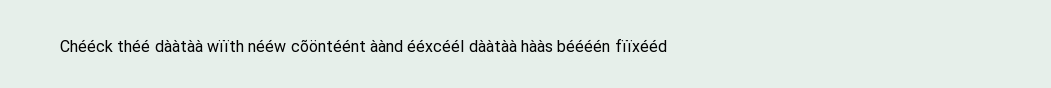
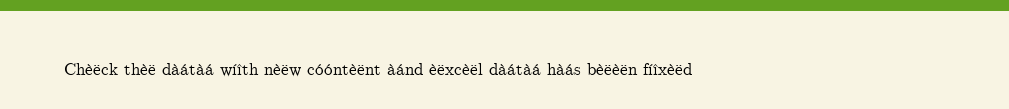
- Chééck théé dààtàà wïïth nééw cõöntéént àànd ééxcéél dààtàà hààs béééén fïïxééd
+ Chèëck thèë dàátàá wíîth nèëw cóóntèënt àánd èëxcèël dàátàá hàás bèëèën fíîxèëd

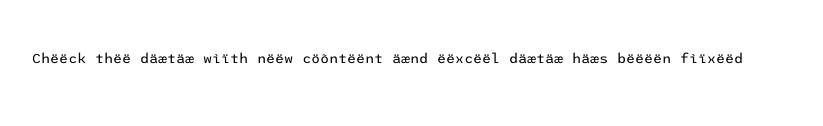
- Chèëck thèë dàátàá wíîth nèëw cóóntèënt àánd èëxcèël dàátàá hàás bèëèën fíîxèëd
+ Chëëck thëë däætäæ wìïth nëëw cöõntëënt äænd ëëxcëël däætäæ häæs bëëëën fìïxëëd

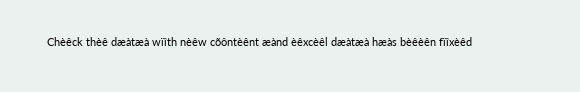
- Chëëck thëë däætäæ wìïth nëëw cöõntëënt äænd ëëxcëël däætäæ häæs bëëëën fìïxëëd
+ Chèêck thèê dæàtæà wïîth nèêw cõôntèênt æànd èêxcèêl dæàtæà hæàs bèêèên fïîxèêd

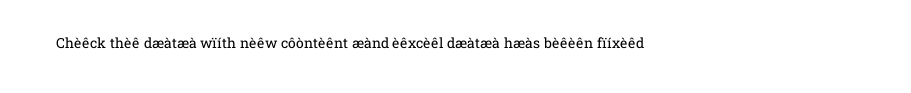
- Chèêck thèê dæàtæà wïîth nèêw cõôntèênt æànd èêxcèêl dæàtæà hæàs bèêèên fïîxèêd
+ Chèêck thèê dæàtæà wïíth nèêw côòntèênt æànd èêxcèêl dæàtæà hæàs bèêèên fïíxèêd

